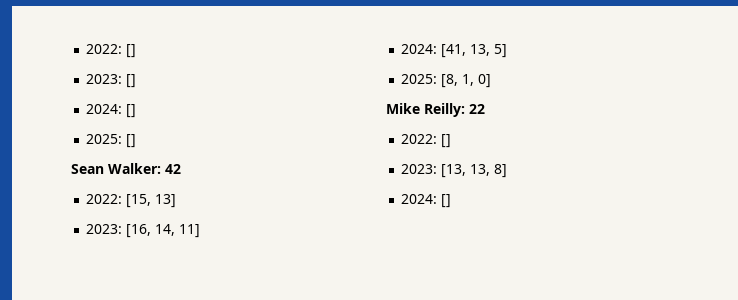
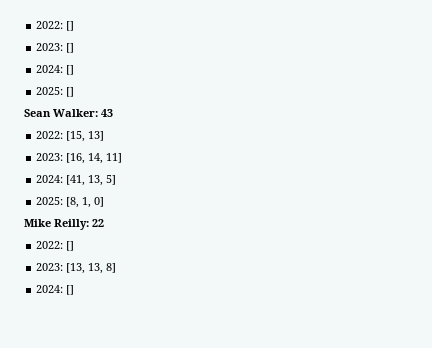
- Sean Walker: 42
+ Sean Walker: 43

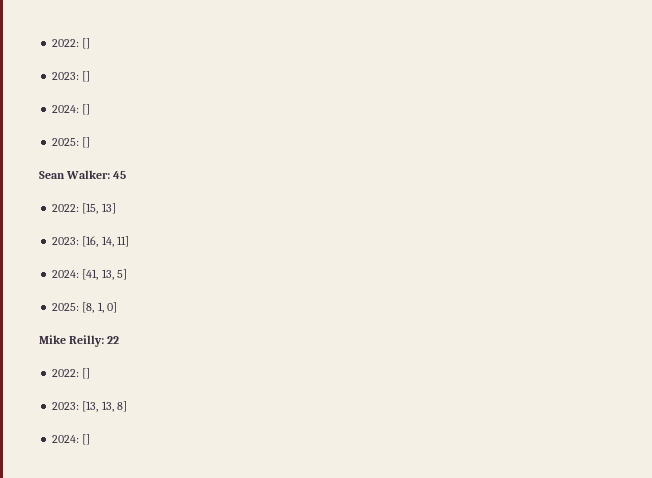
- Sean Walker: 43
+ Sean Walker: 45

